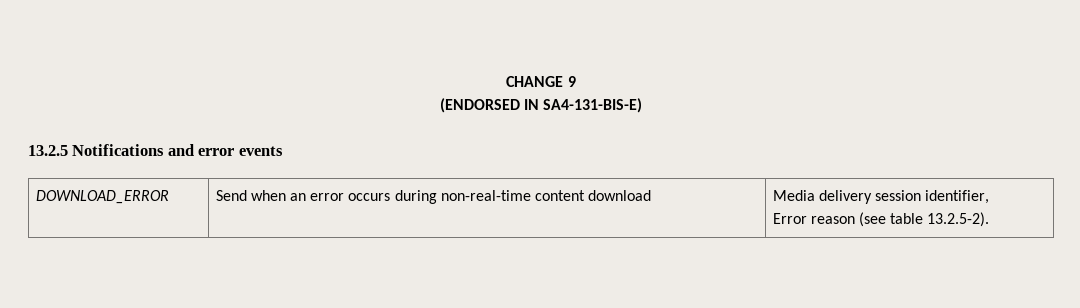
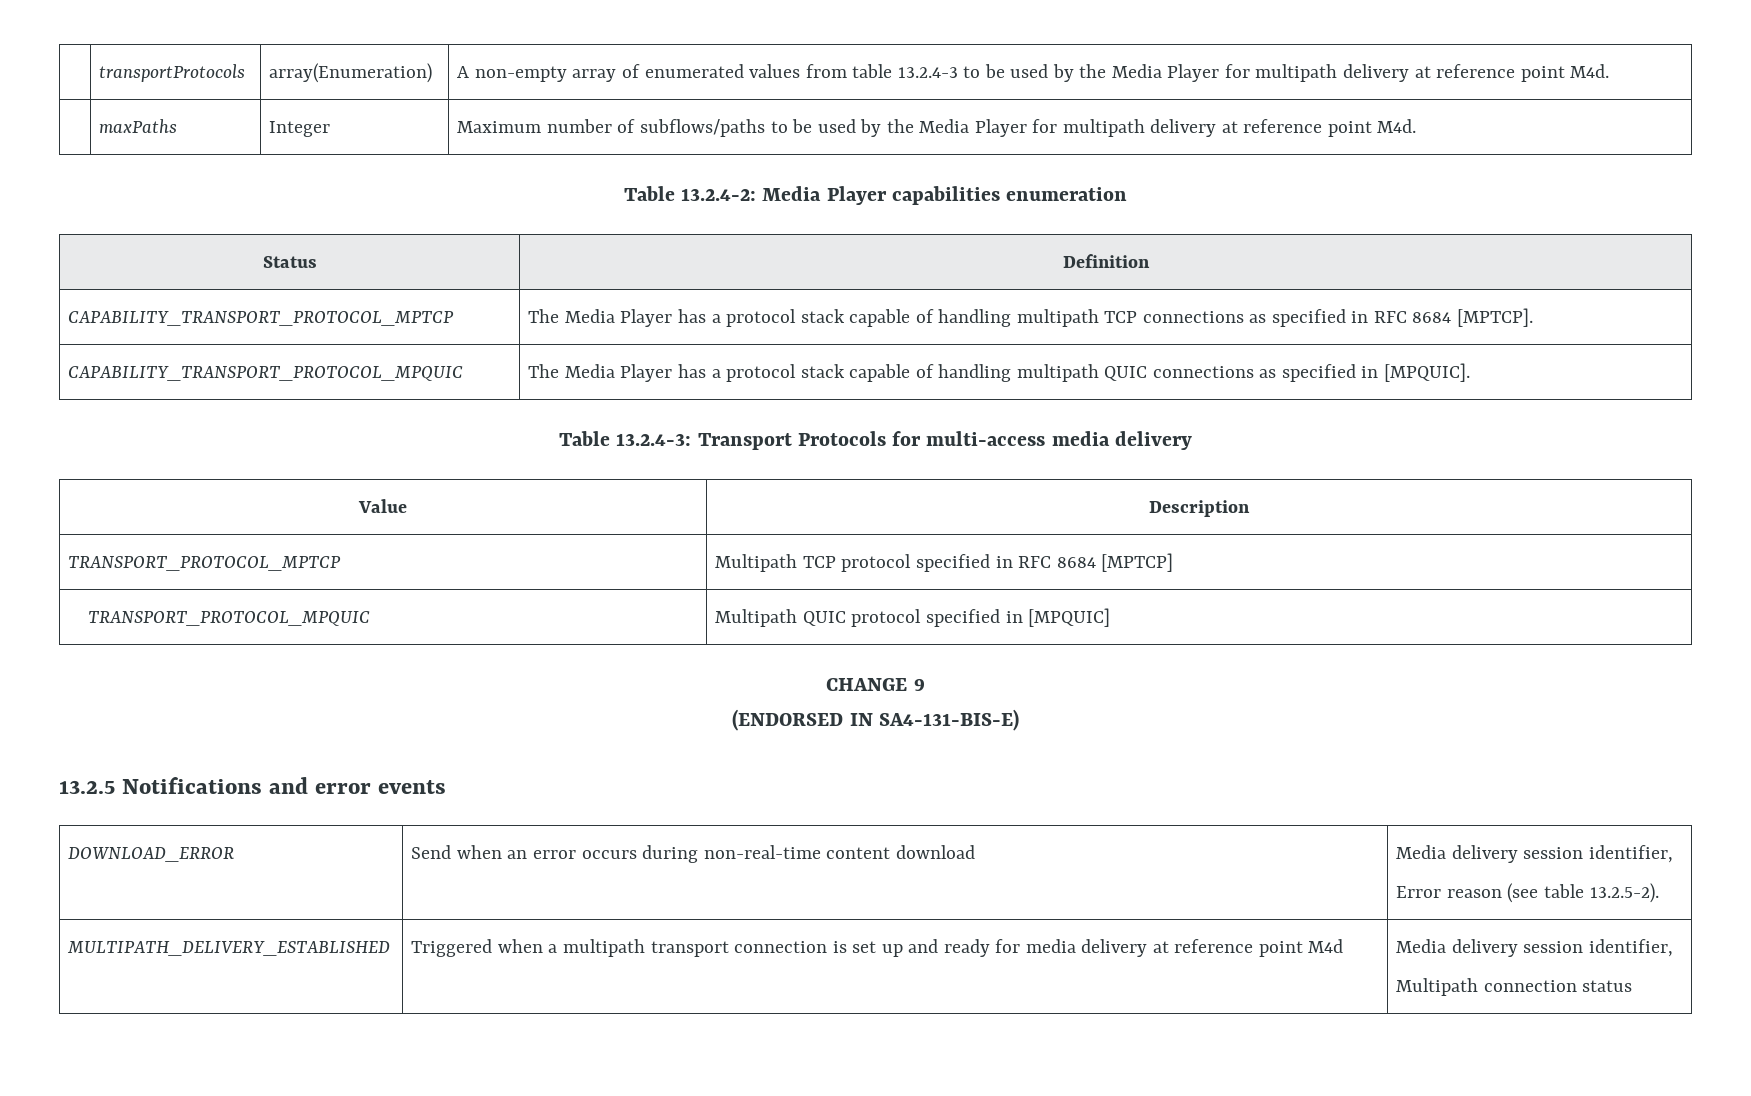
+ | transportProtocols | array(Enumeration) | A non-empty array of enumerated values from table 13.2.4-3 to be used by the Media Player for multipath delivery at reference point M4d.
+ | maxPaths | Integer | Maximum number of subflows/paths to be used by the Media Player for multipath delivery at reference point M4d.
+ Table 13.2.4-2: Media Player capabilities enumeration
+ Status | Definition
+ CAPABILITY_TRANSPORT_PROTOCOL_MPTCP | The Media Player has a protocol stack capable of handling multipath TCP connections as specified in RFC 8684 [MPTCP].
+ CAPABILITY_TRANSPORT_PROTOCOL_MPQUIC | The Media Player has a protocol stack capable of handling multipath QUIC connections as specified in [MPQUIC].
+ Table 13.2.4-3: Transport Protocols for multi-access media delivery
+ Value | Description
+ TRANSPORT_PROTOCOL_MPTCP | Multipath TCP protocol specified in RFC 8684 [MPTCP]
+ TRANSPORT_PROTOCOL_MPQUIC | Multipath QUIC protocol specified in [MPQUIC]
+ MULTIPATH_DELIVERY_ESTABLISHED | Triggered when a multipath transport connection is set up and ready for media delivery at reference point M4d | Media delivery session identifier,
+ Multipath connection status

